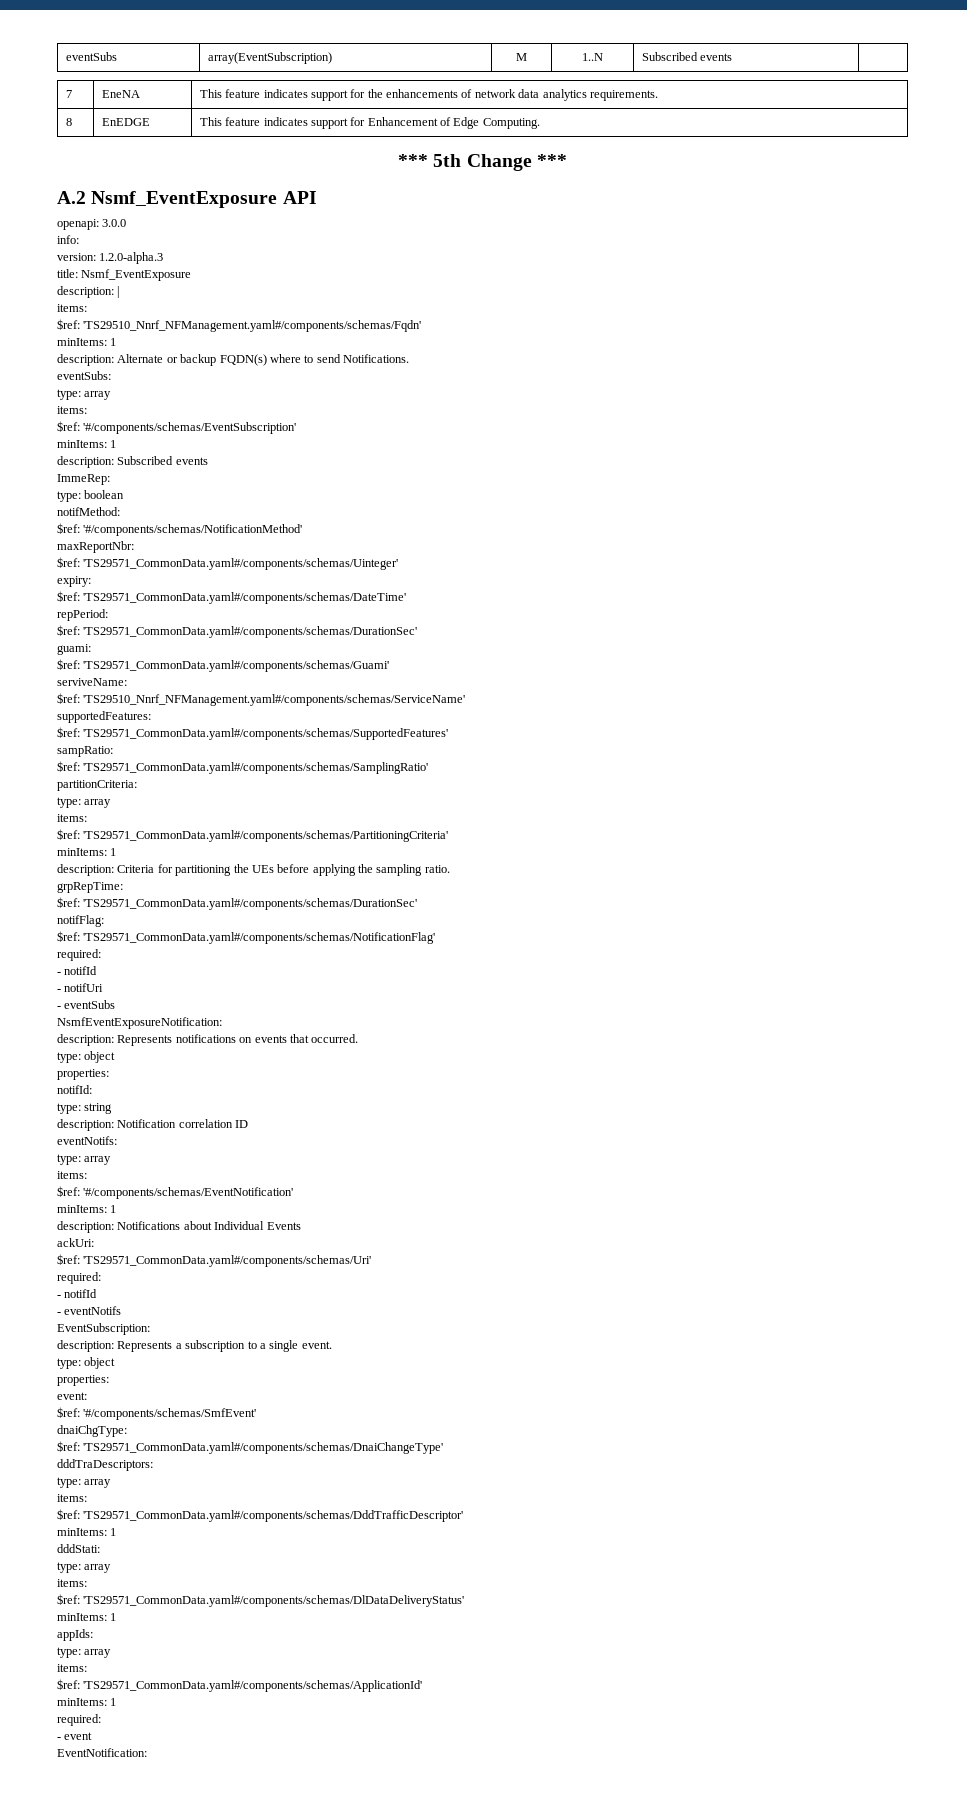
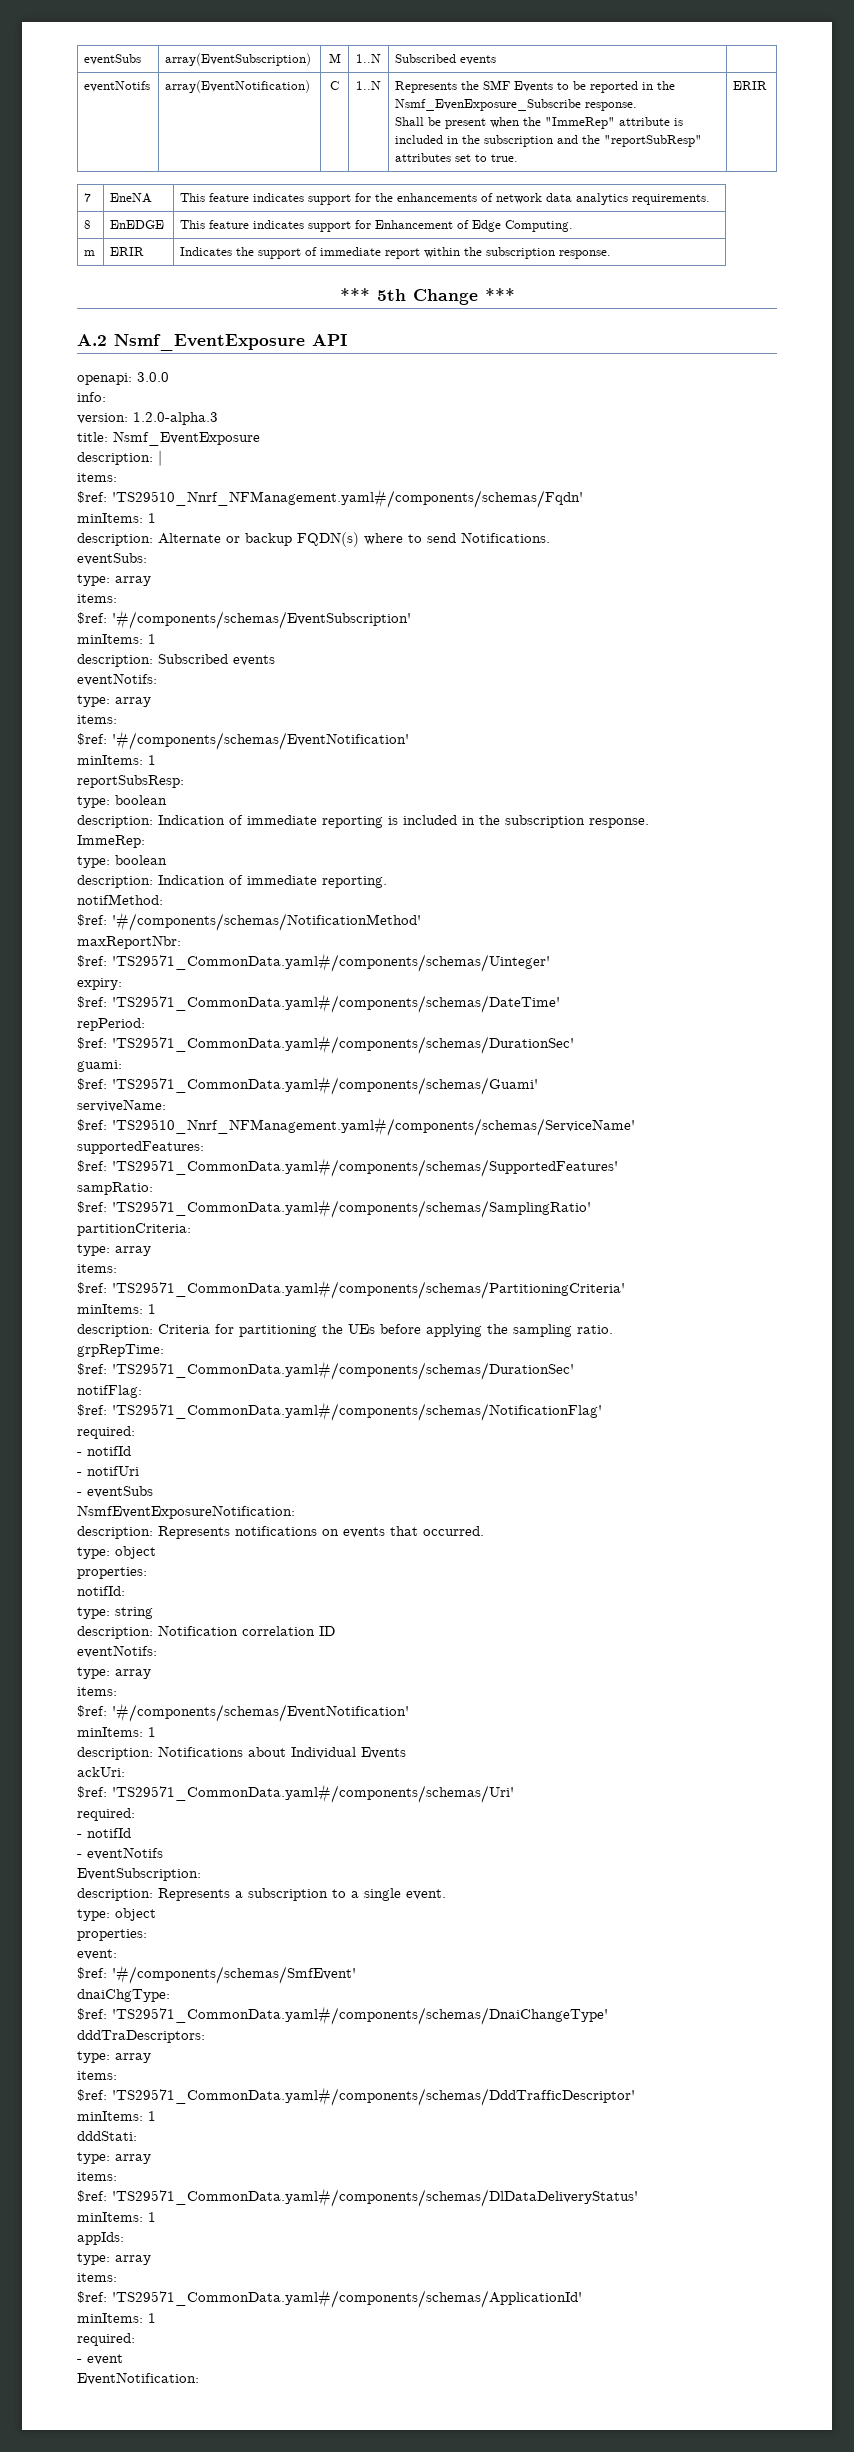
+ eventNotifs | array(EventNotification) | C | 1..N | Represents the SMF Events to be reported in the Nsmf_EvenExposure_Subscribe response.
+ Shall be present when the "ImmeRep" attribute is included in the subscription and the "reportSubResp" attributes set to true. | ERIR
+ m | ERIR | Indicates the support of immediate report within the subscription response.
  description: Subscribed events
+ eventNotifs:
+ type: array
+ items:
+ $ref: '#/components/schemas/EventNotification'
+ minItems: 1
+ reportSubsResp:
+ type: boolean
+ description: Indication of immediate reporting is included in the subscription response.
  ImmeRep:
  type: boolean
+ description: Indication of immediate reporting.

